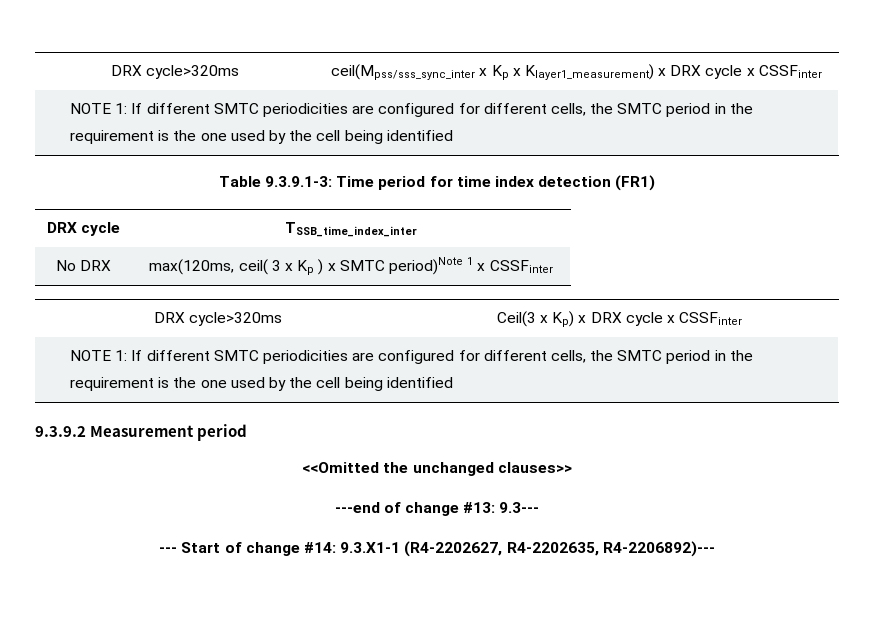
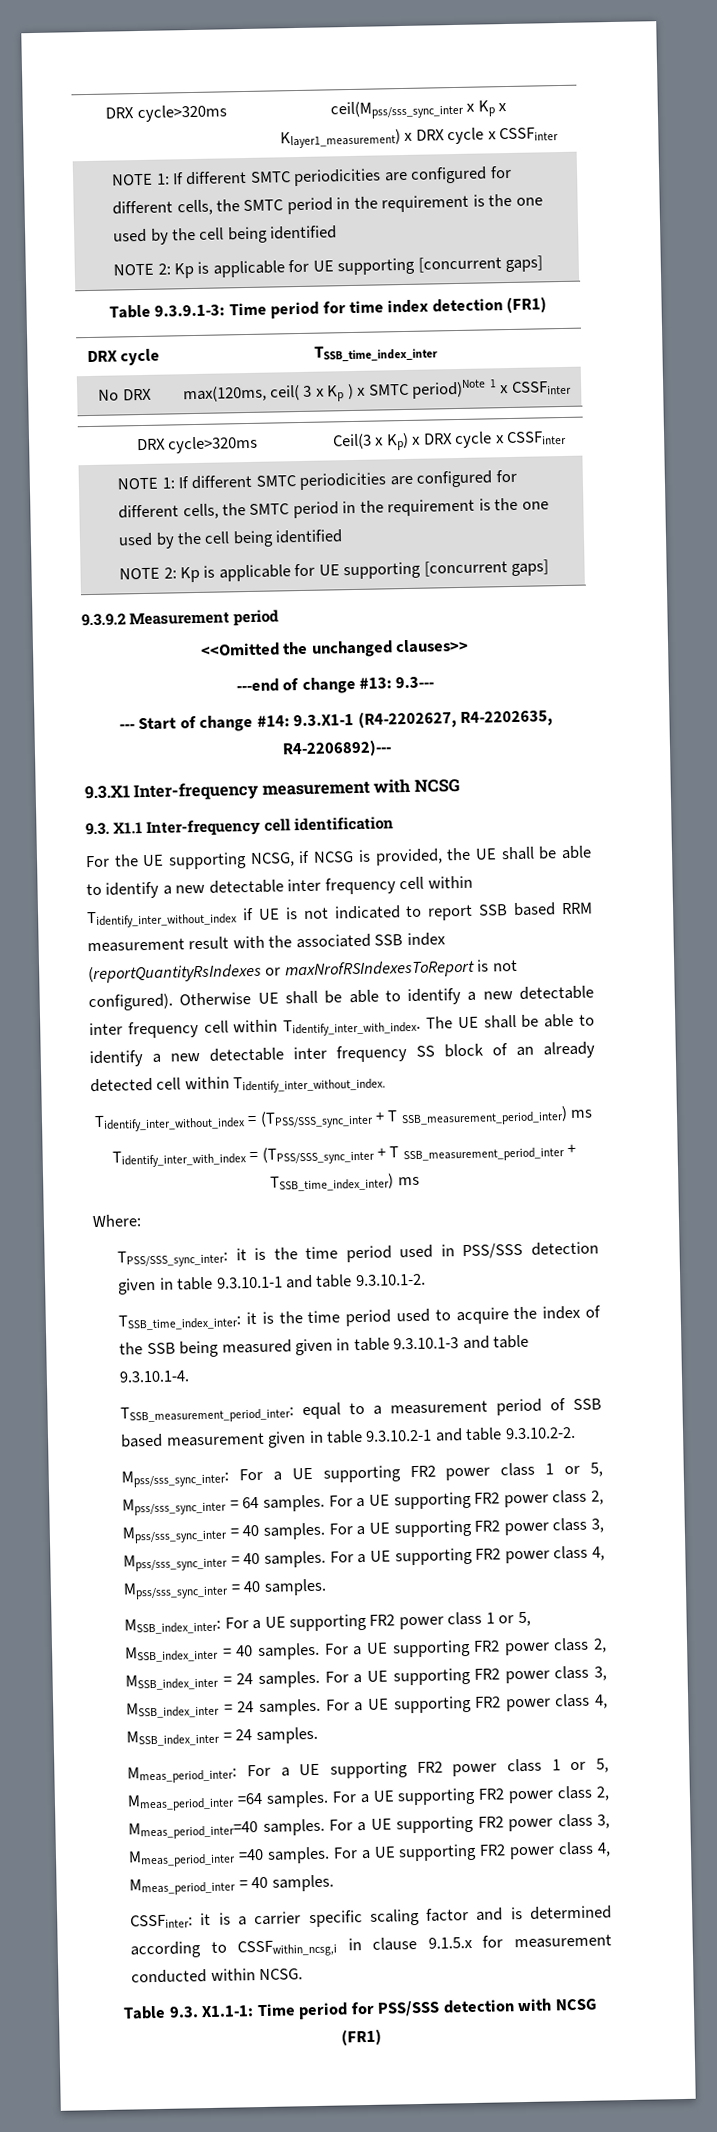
  DRX cycle>320ms | ceil(Mpss/sss_sync_inter x Kp x Klayer1_measurement) x DRX cycle x CSSFinter
  NOTE 1: If different SMTC periodicities are configured for different cells, the SMTC period in the requirement is the one used by the cell being identified
+ NOTE 2: Kp is applicable for UE supporting [concurrent gaps]
  DRX cycle>320ms | Ceil(3 x Kp) x DRX cycle x CSSFinter
  NOTE 1: If different SMTC periodicities are configured for different cells, the SMTC period in the requirement is the one used by the cell being identified
+ NOTE 2: Kp is applicable for UE supporting [concurrent gaps]
+ 9.3.X1 Inter-frequency measurement with NCSG
+ 9.3. X1.1 Inter-frequency cell identification
+ For the UE supporting NCSG, if NCSG is provided, the UE shall be able to identify a new detectable inter frequency cell within Tidentify_inter_without_index if UE is not indicated to report SSB based RRM measurement result with the associated SSB index (reportQuantityRsIndexes or maxNrofRSIndexesToReport is not configured). Otherwise UE shall be able to identify a new detectable inter frequency cell within Tidentify_inter_with_index. The UE shall be able to identify a new detectable inter frequency SS block of an already detected cell within Tidentify_inter_without_index.
+ Tidentify_inter_without_index = (TPSS/SSS_sync_inter + T SSB_measurement_period_inter) ms
+ Tidentify_inter_with_index = (TPSS/SSS_sync_inter + T SSB_measurement_period_inter + TSSB_time_index_inter) ms
+ Where:
+ TPSS/SSS_sync_inter: it is the time period used in PSS/SSS detection given in table 9.3.10.1-1 and table 9.3.10.1-2.
+ TSSB_time_index_inter: it is the time period used to acquire the index of the SSB being measured given in table 9.3.10.1-3 and table 9.3.10.1-4.
+ TSSB_measurement_period_inter: equal to a measurement period of SSB based measurement given in table 9.3.10.2-1 and table 9.3.10.2-2.
+ Mpss/sss_sync_inter: For a UE supporting FR2 power class 1 or 5, Mpss/sss_sync_inter = 64 samples. For a UE supporting FR2 power class 2, Mpss/sss_sync_inter = 40 samples. For a UE supporting FR2 power class 3, Mpss/sss_sync_inter = 40 samples. For a UE supporting FR2 power class 4, Mpss/sss_sync_inter = 40 samples.
+ MSSB_index_inter: For a UE supporting FR2 power class 1 or 5, MSSB_index_inter = 40 samples. For a UE supporting FR2 power class 2, MSSB_index_inter = 24 samples. For a UE supporting FR2 power class 3, MSSB_index_inter = 24 samples. For a UE supporting FR2 power class 4, MSSB_index_inter = 24 samples.
+ Mmeas_period_inter: For a UE supporting FR2 power class 1 or 5, Mmeas_period_inter =64 samples. For a UE supporting FR2 power class 2, Mmeas_period_inter=40 samples. For a UE supporting FR2 power class 3, Mmeas_period_inter =40 samples. For a UE supporting FR2 power class 4, Mmeas_period_inter = 40 samples.
+ CSSFinter: it is a carrier specific scaling factor and is determined according to CSSFwithin_ncsg,i in clause 9.1.5.x for measurement conducted within NCSG.
+ Table 9.3. X1.1-1: Time period for PSS/SSS detection with NCSG (FR1)

